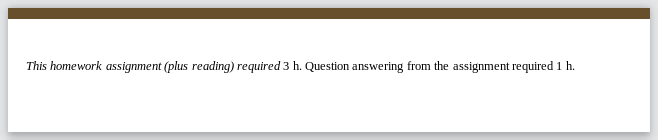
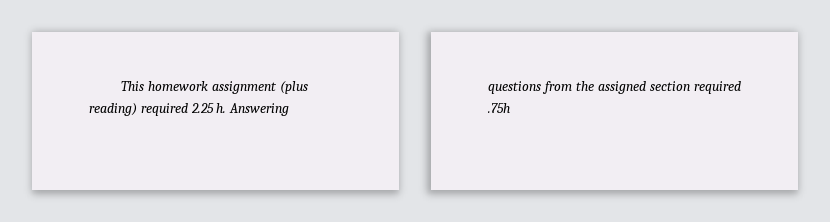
- This homework assignment (plus reading) required 3 h. Question answering from the assignment required 1 h.
+ This homework assignment (plus reading) required 2.25 h. Answering questions from the assigned section required .75h

